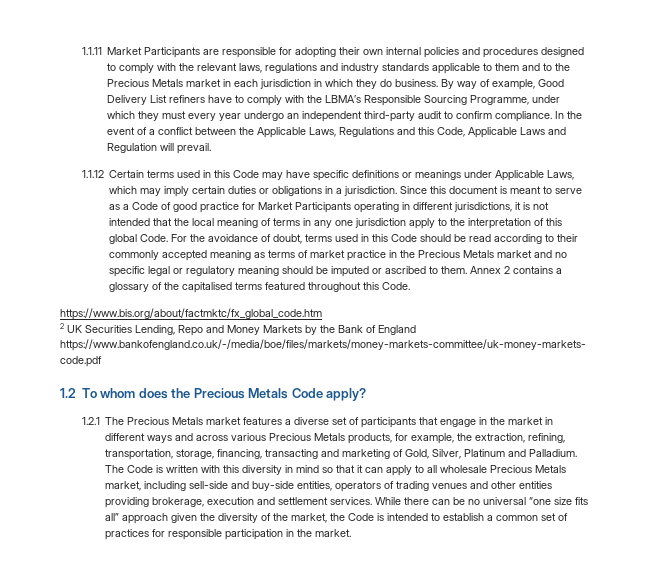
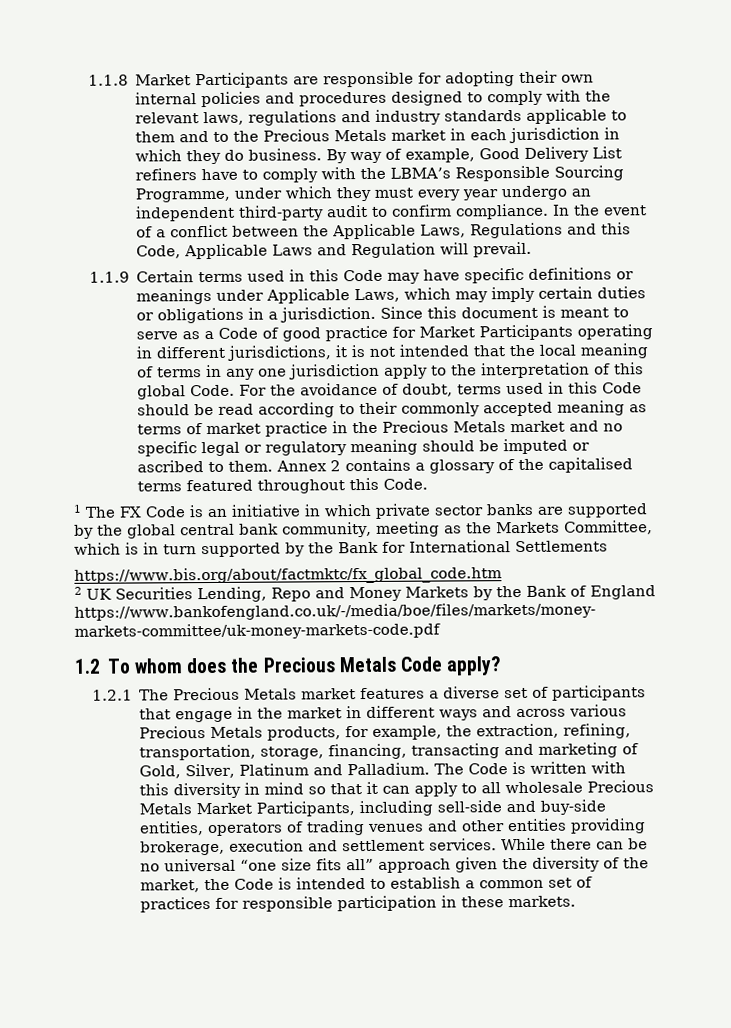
- 1.1.11 Market Participants are responsible for adopting their own internal policies and procedures designed to comply with the relevant laws, regulations and industry standards applicable to them and to the Precious Metals market in each jurisdiction in which they do business.
+ 1.1.8 Market Participants are responsible for adopting their own internal policies and procedures designed to comply with the relevant laws, regulations and industry standards applicable to them and to the Precious Metals market in each jurisdiction in which they do business.
- 1.1.12 Certain terms used in this Code may have specific definitions or meanings under Applicable Laws, which may imply certain duties or obligations in a jurisdiction.
+ 1.1.9 Certain terms used in this Code may have specific definitions or meanings under Applicable Laws, which may imply certain duties or obligations in a jurisdiction.
+ 1 The FX Code is an initiative in which private sector banks are supported by the global central bank community, meeting as the Markets Committee, which is in turn supported by the Bank for International Settlements
- The Code is written with this diversity in mind so that it can apply to all wholesale Precious Metals market, including sell-side and buy-side entities, operators of trading venues and other entities providing brokerage, execution and settlement services.
+ The Code is written with this diversity in mind so that it can apply to all wholesale Precious Metals Market Participants, including sell-side and buy-side entities, operators of trading venues and other entities providing brokerage, execution and settlement services.
- While there can be no universal “one size fits all” approach given the diversity of the market, the Code is intended to establish a common set of practices for responsible participation in the market.
+ While there can be no universal “one size fits all” approach given the diversity of the market, the Code is intended to establish a common set of practices for responsible participation in these markets.

